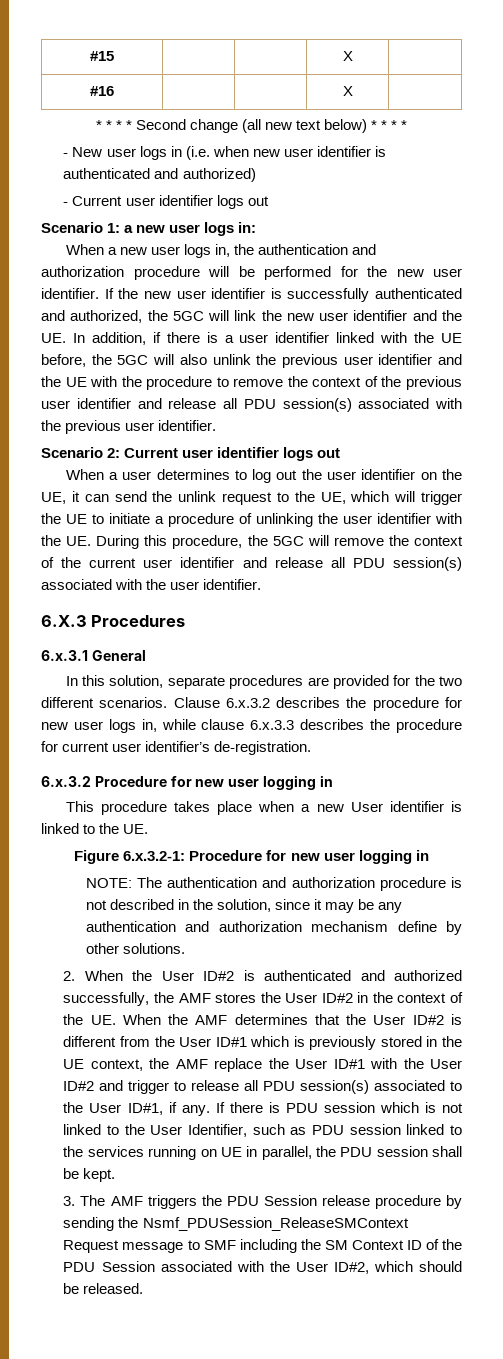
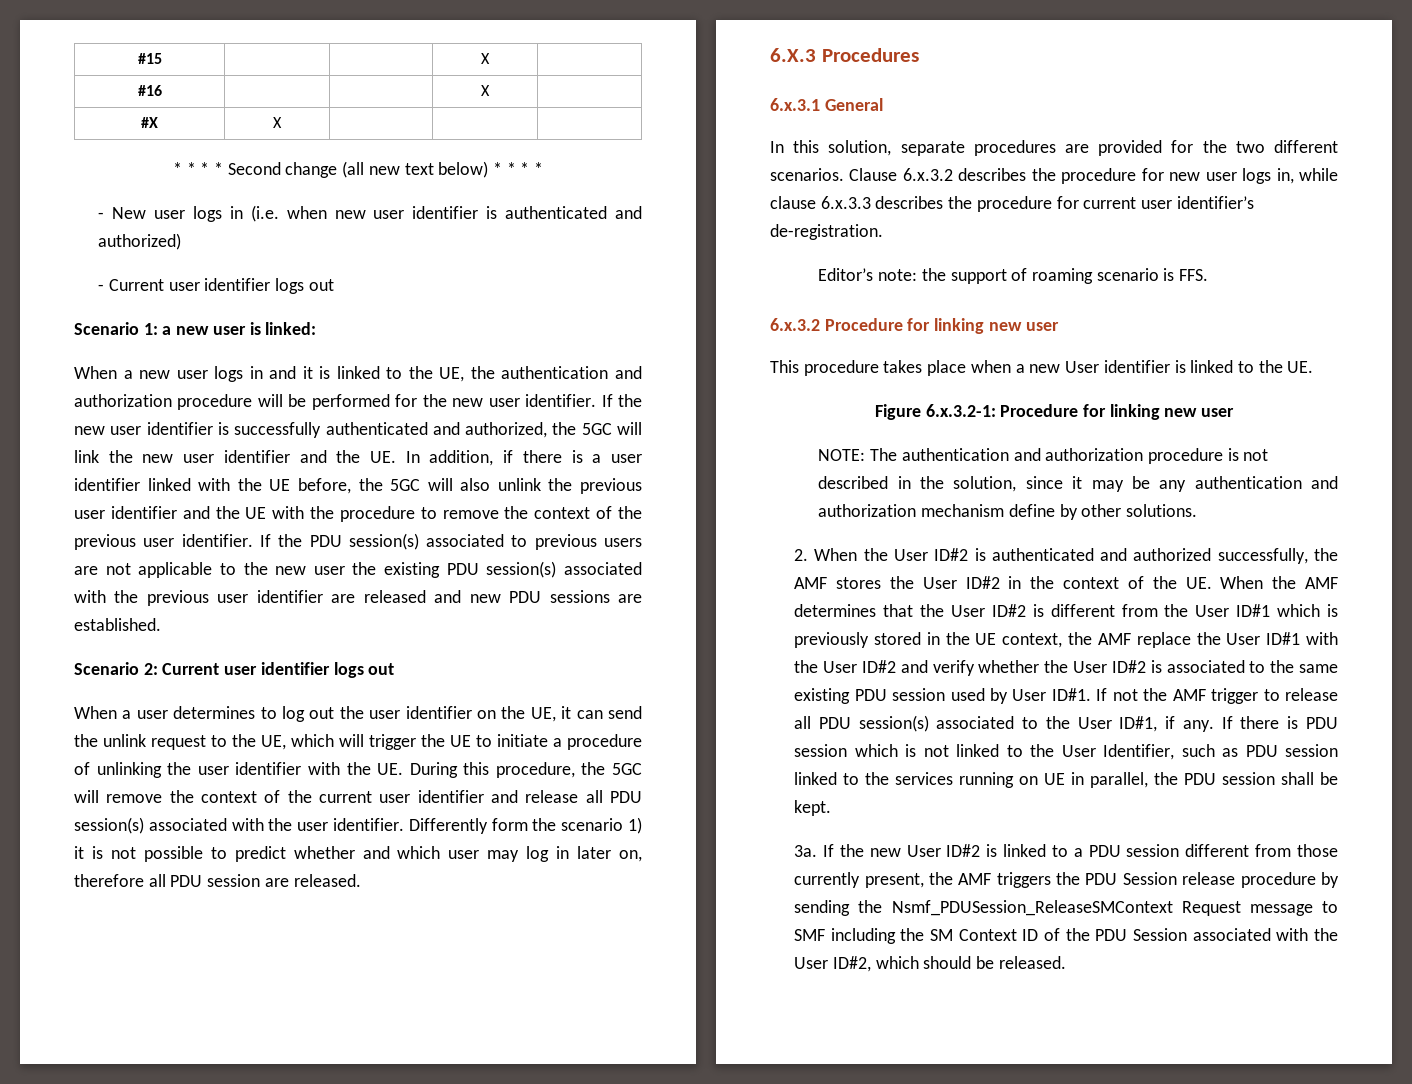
+ #X | X | | |
- Scenario 1: a new user logs in:
+ Scenario 1: a new user is linked:
- When a new user logs in, the authentication and authorization procedure will be performed for the new user identifier.
+ When a new user logs in and it is linked to the UE, the authentication and authorization procedure will be performed for the new user identifier.
- If the new user identifier is successfully authenticated and authorized, the 5GC will link the new user identifier and the UE. In addition, if there is a user identifier linked with the UE before, the 5GC will also unlink the previous user identifier and the UE with the procedure to remove the context of the previous user identifier and release all PDU session(s) associated with the previous user identifier.
+ If the new user identifier is successfully authenticated and authorized, the 5GC will link the new user identifier and the UE. In addition, if there is a user identifier linked with the UE before, the 5GC will also unlink the previous user identifier and the UE with the procedure to remove the context of the previous user identifier. If the PDU session(s) associated to previous users are not applicable to the new user the existing PDU session(s) associated with the previous user identifier are released and new PDU sessions are established.
+ Differently form the scenario 1) it is not possible to predict whether and which user may log in later on, therefore all PDU session are released.
+ Editor’s note: the support of roaming scenario is FFS.
- 6.x.3.2 Procedure for new user logging in
+ 6.x.3.2 Procedure for linking new user
- Figure 6.x.3.2-1: Procedure for new user logging in
+ Figure 6.x.3.2-1: Procedure for linking new user
- 2. When the User ID#2 is authenticated and authorized successfully, the AMF stores the User ID#2 in the context of the UE. When the AMF determines that the User ID#2 is different from the User ID#1 which is previously stored in the UE context, the AMF replace the User ID#1 with the User ID#2 and trigger to release all PDU session(s) associated to the User ID#1, if any.
+ 2. When the User ID#2 is authenticated and authorized successfully, the AMF stores the User ID#2 in the context of the UE. When the AMF determines that the User ID#2 is different from the User ID#1 which is previously stored in the UE context, the AMF replace the User ID#1 with the User ID#2 and verify whether the User ID#2 is associated to the same existing PDU session used by User ID#1. If not the AMF trigger to release all PDU session(s) associated to the User ID#1, if any.
- 3. The AMF triggers the PDU Session release procedure by sending the Nsmf_PDUSession_ReleaseSMContext Request message to SMF including the SM Context ID of the PDU Session associated with the User ID#2, which should be released.
+ 3a. If the new User ID#2 is linked to a PDU session different from those currently present, the AMF triggers the PDU Session release procedure by sending the Nsmf_PDUSession_ReleaseSMContext Request message to SMF including the SM Context ID of the PDU Session associated with the User ID#2, which should be released.

